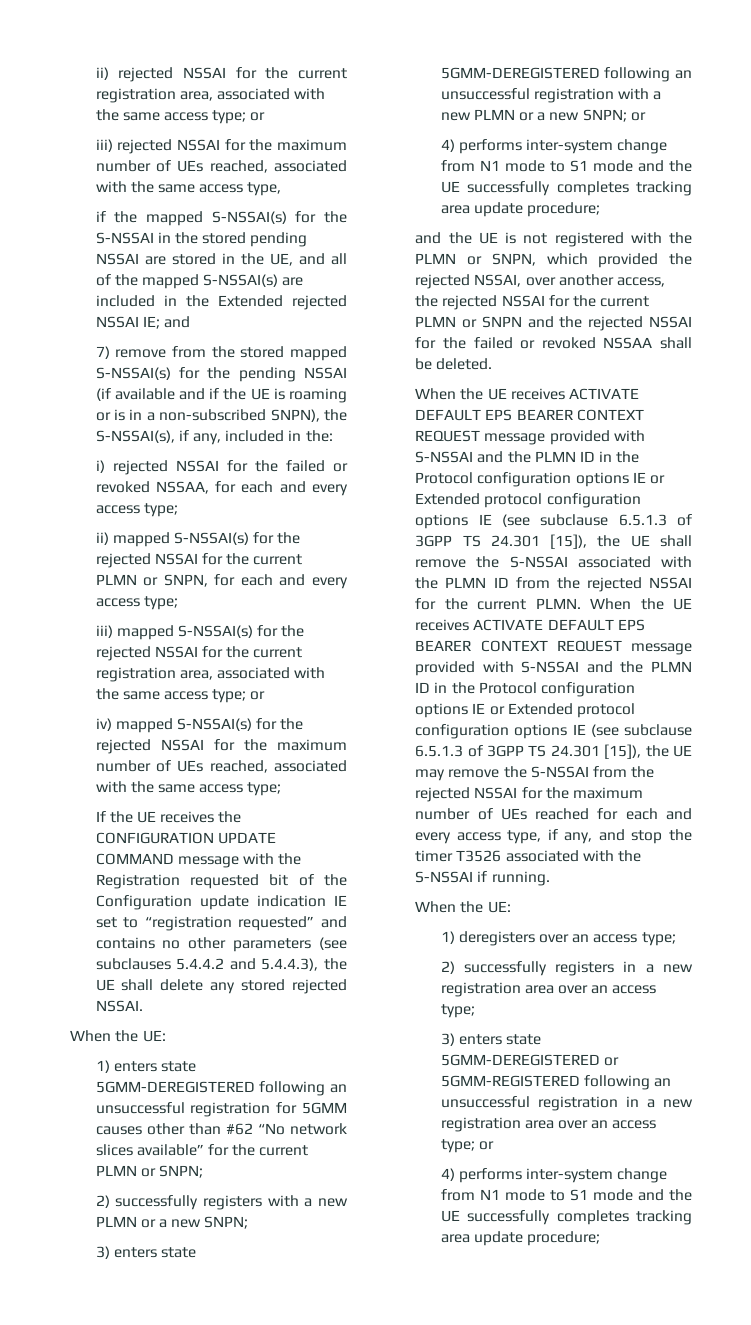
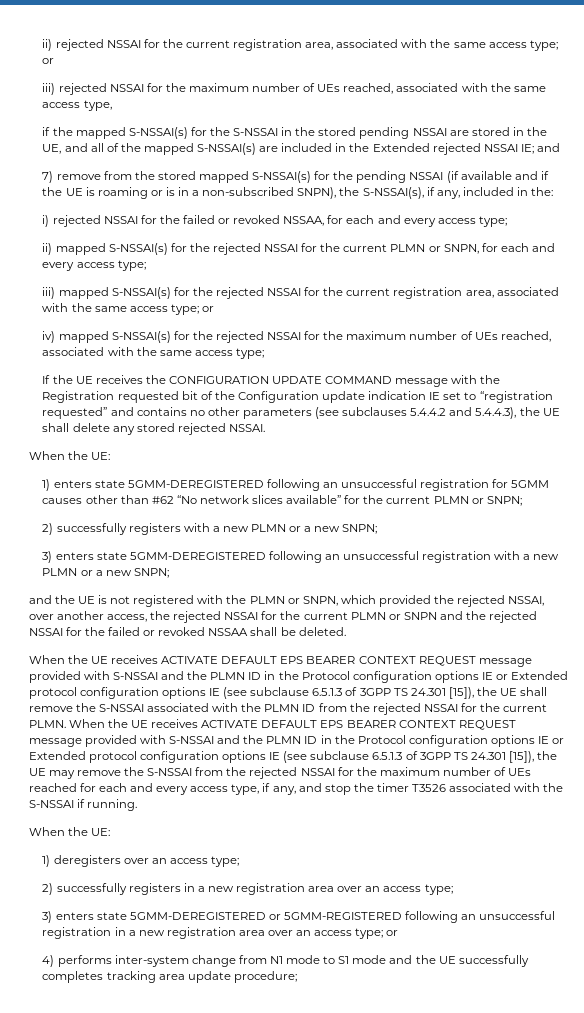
- 3) enters state 5GMM-DEREGISTERED following an unsuccessful registration with a new PLMN or a new SNPN; or
- 4) performs inter-system change from N1 mode to S1 mode and the UE successfully completes tracking area update procedure;
+ 3) enters state 5GMM-DEREGISTERED following an unsuccessful registration with a new PLMN or a new SNPN;

